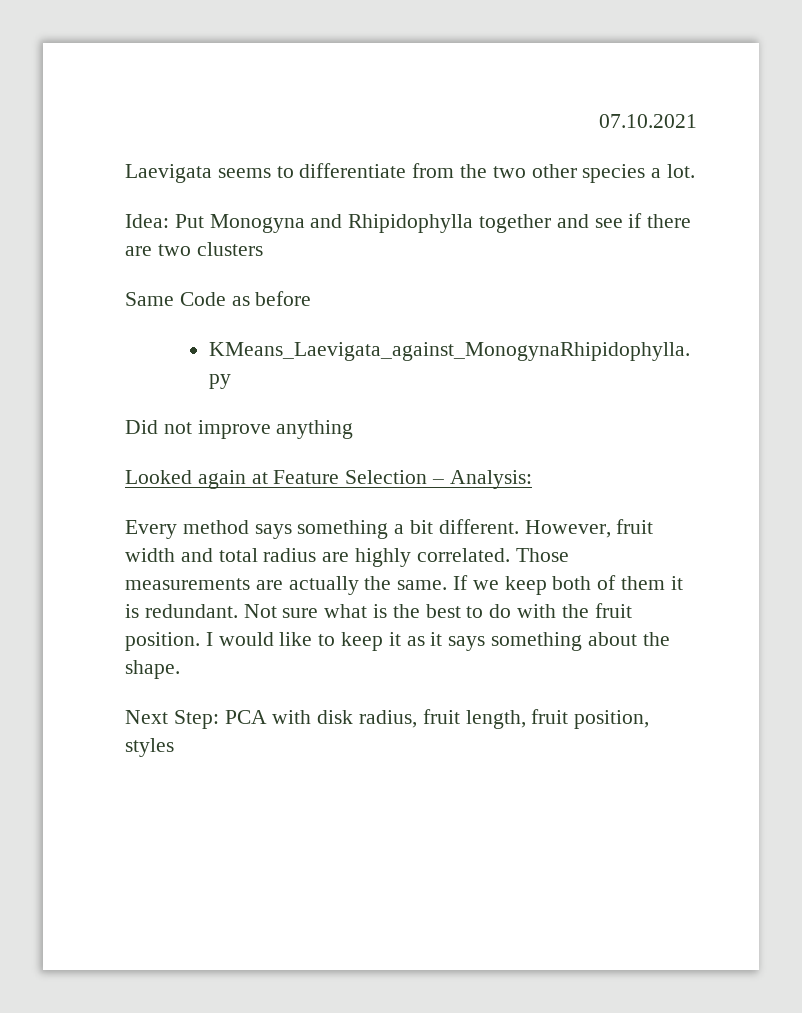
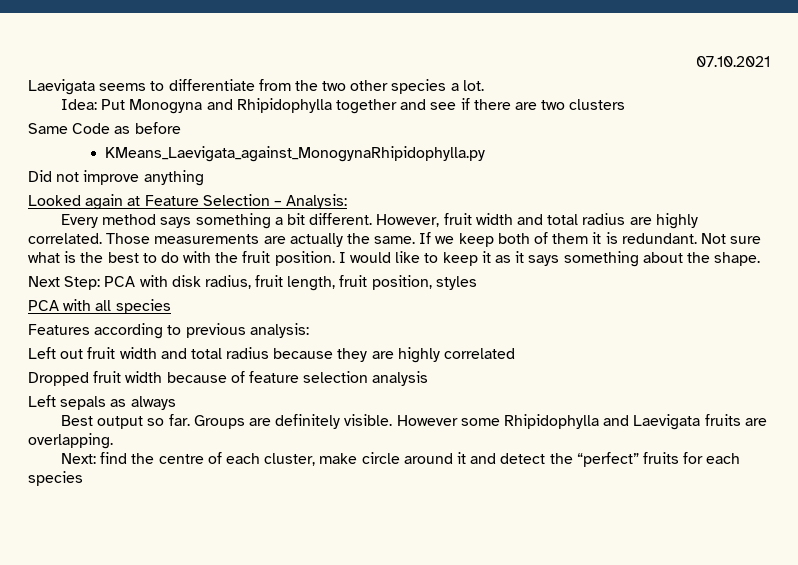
+ PCA with all species
+ Features according to previous analysis:
+ Left out fruit width and total radius because they are highly correlated
+ Dropped fruit width because of feature selection analysis
+ Left sepals as always
+ Best output so far. Groups are definitely visible. However some Rhipidophylla and Laevigata fruits are overlapping.
+ Next: find the centre of each cluster, make circle around it and detect the “perfect” fruits for each species

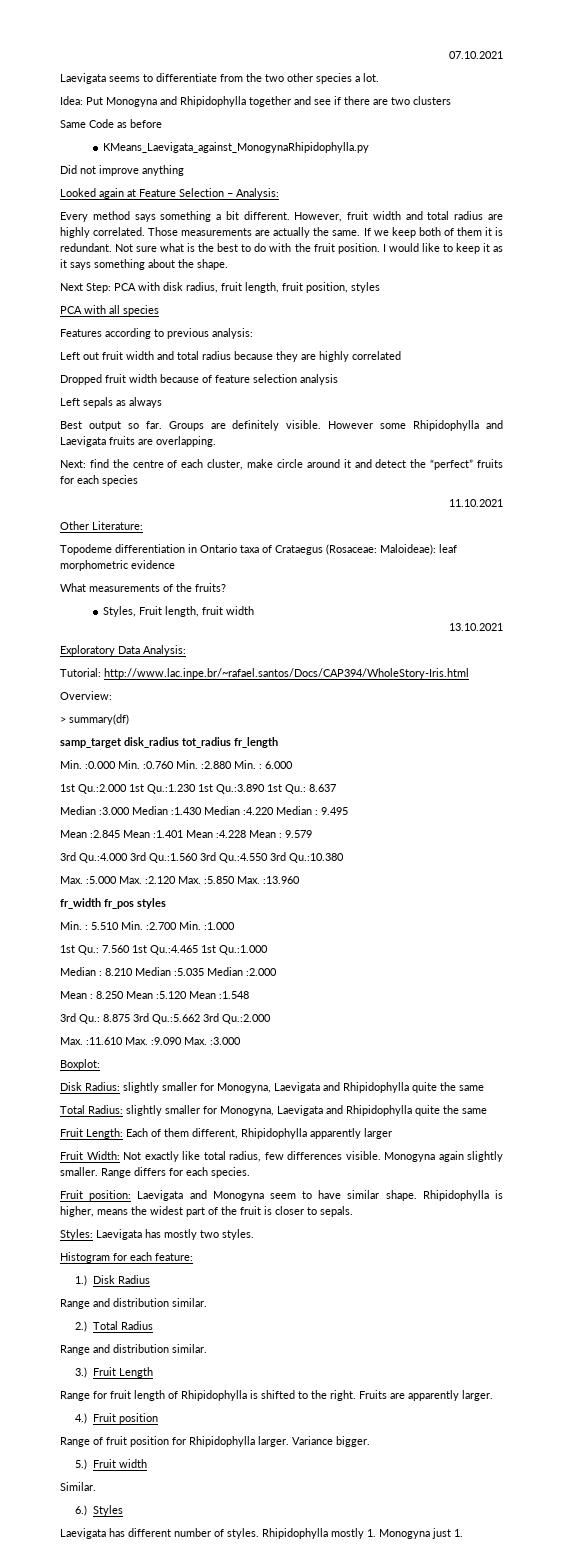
+ 11.10.2021
+ Other Literature:
+ Topodeme differentiation in Ontario taxa of Crataegus (Rosaceae: Maloideae): leaf morphometric evidence
+ What measurements of the fruits?
+ Styles, Fruit length, fruit width
+ 13.10.2021
+ Exploratory Data Analysis:
+ Tutorial: http://www.lac.inpe.br/~rafael.santos/Docs/CAP394/WholeStory-Iris.html
+ Overview:
+ > summary(df)
+ samp_target disk_radius tot_radius fr_length
+ Min. :0.000 Min. :0.760 Min. :2.880 Min. : 6.000
+ 1st Qu.:2.000 1st Qu.:1.230 1st Qu.:3.890 1st Qu.: 8.637
+ Median :3.000 Median :1.430 Median :4.220 Median : 9.495
+ Mean :2.845 Mean :1.401 Mean :4.228 Mean : 9.579
+ 3rd Qu.:4.000 3rd Qu.:1.560 3rd Qu.:4.550 3rd Qu.:10.380
+ Max. :5.000 Max. :2.120 Max. :5.850 Max. :13.960
+ fr_width fr_pos styles
+ Min. : 5.510 Min. :2.700 Min. :1.000
+ 1st Qu.: 7.560 1st Qu.:4.465 1st Qu.:1.000
+ Median : 8.210 Median :5.035 Median :2.000
+ Mean : 8.250 Mean :5.120 Mean :1.548
+ 3rd Qu.: 8.875 3rd Qu.:5.662 3rd Qu.:2.000
+ Max. :11.610 Max. :9.090 Max. :3.000
+ Boxplot:
+ Disk Radius: slightly smaller for Monogyna, Laevigata and Rhipidophylla quite the same
+ Total Radius: slightly smaller for Monogyna, Laevigata and Rhipidophylla quite the same
+ Fruit Length: Each of them different, Rhipidophylla apparently larger
+ Fruit Width: Not exactly like total radius, few differences visible. Monogyna again slightly smaller. Range differs for each species.
+ Fruit position: Laevigata and Monogyna seem to have similar shape. Rhipidophylla is higher, means the widest part of the fruit is closer to sepals.
+ Styles: Laevigata has mostly two styles.
+ Histogram for each feature:
+ 1.) Disk Radius
+ Range and distribution similar.
+ 2.) Total Radius
+ Range and distribution similar.
+ 3.) Fruit Length
+ Range for fruit length of Rhipidophylla is shifted to the right. Fruits are apparently larger.
+ 4.) Fruit position
+ Range of fruit position for Rhipidophylla larger. Variance bigger.
+ 5.) Fruit width
+ Similar.
+ 6.) Styles
+ Laevigata has different number of styles. Rhipidophylla mostly 1. Monogyna just 1.

